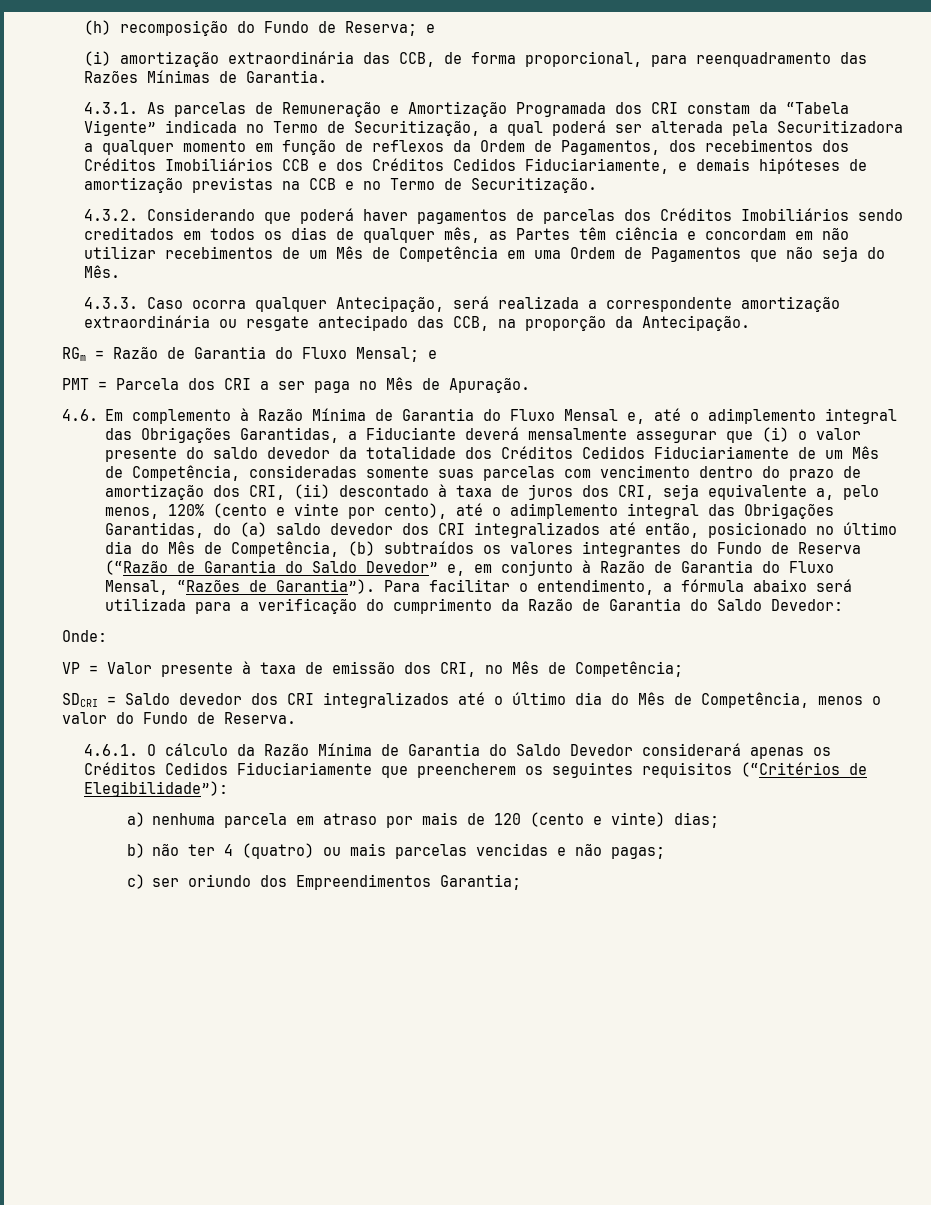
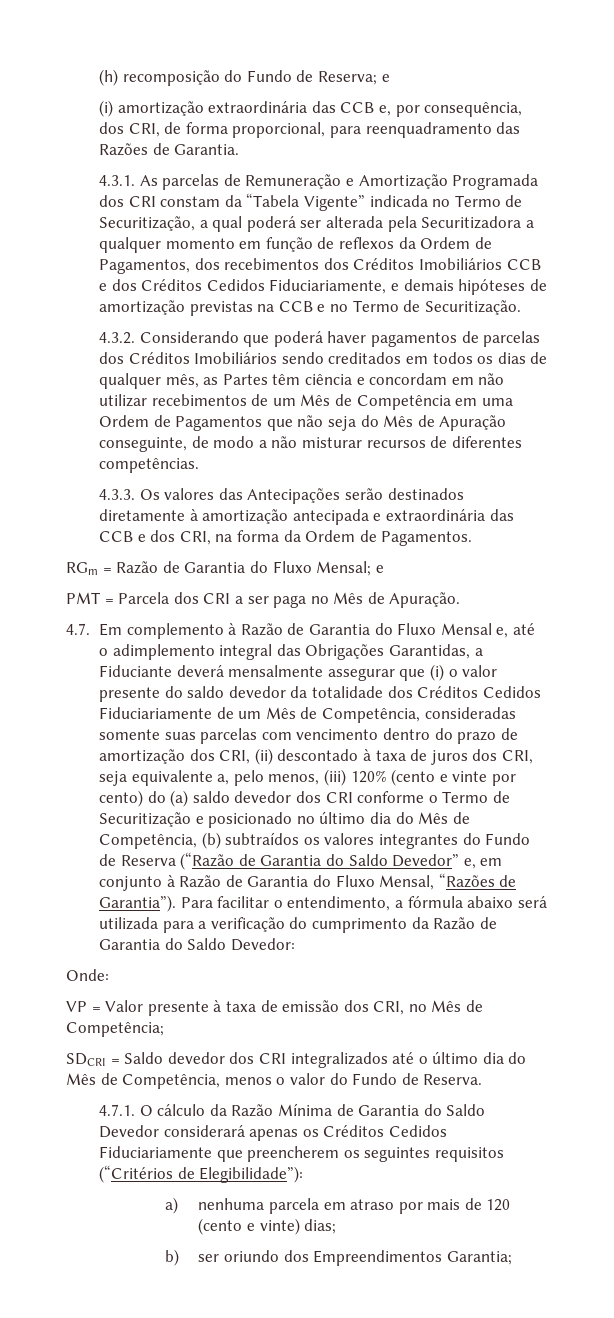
- (i) amortização extraordinária das CCB, de forma proporcional, para reenquadramento das Razões Mínimas de Garantia.
+ (i) amortização extraordinária das CCB e, por consequência, dos CRI, de forma proporcional, para reenquadramento das Razões de Garantia.
- 4.3.2. Considerando que poderá haver pagamentos de parcelas dos Créditos Imobiliários sendo creditados em todos os dias de qualquer mês, as Partes têm ciência e concordam em não utilizar recebimentos de um Mês de Competência em uma Ordem de Pagamentos que não seja do Mês.
- 4.3.3. Caso ocorra qualquer Antecipação, será realizada a correspondente amortização extraordinária ou resgate antecipado das CCB, na proporção da Antecipação.
+ 4.3.2. Considerando que poderá haver pagamentos de parcelas dos Créditos Imobiliários sendo creditados em todos os dias de qualquer mês, as Partes têm ciência e concordam em não utilizar recebimentos de um Mês de Competência em uma Ordem de Pagamentos que não seja do Mês de Apuração conseguinte, de modo a não misturar recursos de diferentes competências.
+ 4.3.3. Os valores das Antecipações serão destinados diretamente à amortização antecipada e extraordinária das CCB e dos CRI, na forma da Ordem de Pagamentos.
- 4.6. Em complemento à Razão Mínima de Garantia do Fluxo Mensal e, até o adimplemento integral das Obrigações Garantidas, a Fiduciante deverá mensalmente assegurar que (i) o valor presente do saldo devedor da totalidade dos Créditos Cedidos Fiduciariamente de um Mês de Competência, consideradas somente suas parcelas com vencimento dentro do prazo de amortização dos CRI, (ii) descontado à taxa de juros dos CRI, seja equivalente a, pelo menos, 120% (cento e vinte por cento), até o adimplemento integral das Obrigações Garantidas, do (a) saldo devedor dos CRI integralizados até então, posicionado no último dia do Mês de Competência, (b) subtraídos os valores integrantes do Fundo de Reserva (“Razão de Garantia do Saldo Devedor” e, em conjunto à Razão de Garantia do Fluxo Mensal, “Razões de Garantia”).
+ 4.7. Em complemento à Razão de Garantia do Fluxo Mensal e, até o adimplemento integral das Obrigações Garantidas, a Fiduciante deverá mensalmente assegurar que (i) o valor presente do saldo devedor da totalidade dos Créditos Cedidos Fiduciariamente de um Mês de Competência, consideradas somente suas parcelas com vencimento dentro do prazo de amortização dos CRI, (ii) descontado à taxa de juros dos CRI, seja equivalente a, pelo menos, (iii) 120% (cento e vinte por cento) do (a) saldo devedor dos CRI conforme o Termo de Securitização e posicionado no último dia do Mês de Competência, (b) subtraídos os valores integrantes do Fundo de Reserva (“Razão de Garantia do Saldo Devedor” e, em conjunto à Razão de Garantia do Fluxo Mensal, “Razões de Garantia”).
- 4.6.1. O cálculo da Razão Mínima de Garantia do Saldo Devedor considerará apenas os Créditos Cedidos Fiduciariamente que preencherem os seguintes requisitos (“Critérios de Elegibilidade”):
+ 4.7.1. O cálculo da Razão Mínima de Garantia do Saldo Devedor considerará apenas os Créditos Cedidos Fiduciariamente que preencherem os seguintes requisitos (“Critérios de Elegibilidade”):
- b) não ter 4 (quatro) ou mais parcelas vencidas e não pagas;
- c) ser oriundo dos Empreendimentos Garantia;
+ b) ser oriundo dos Empreendimentos Garantia;

